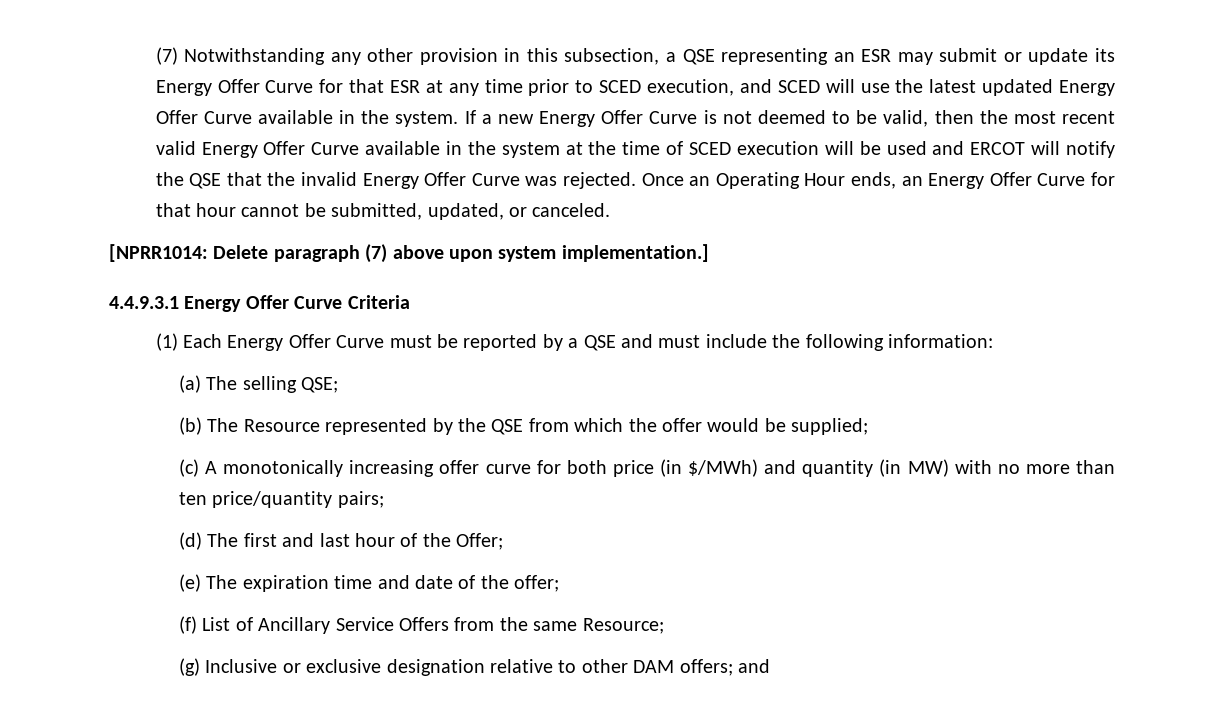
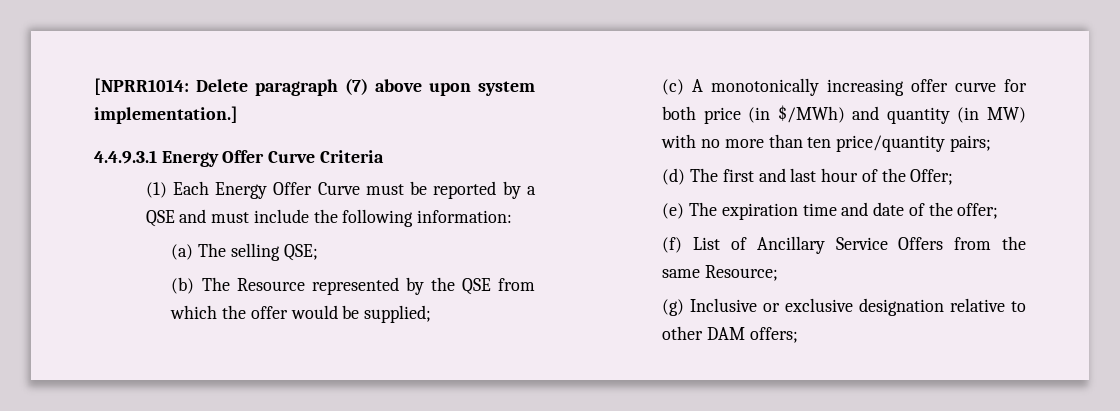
- (7) Notwithstanding any other provision in this subsection, a QSE representing an ESR may submit or update its Energy Offer Curve for that ESR at any time prior to SCED execution, and SCED will use the latest updated Energy Offer Curve available in the system. If a new Energy Offer Curve is not deemed to be valid, then the most recent valid Energy Offer Curve available in the system at the time of SCED execution will be used and ERCOT will notify the QSE that the invalid Energy Offer Curve was rejected. Once an Operating Hour ends, an Energy Offer Curve for that hour cannot be submitted, updated, or canceled.
- (g) Inclusive or exclusive designation relative to other DAM offers; and
+ (g) Inclusive or exclusive designation relative to other DAM offers;

